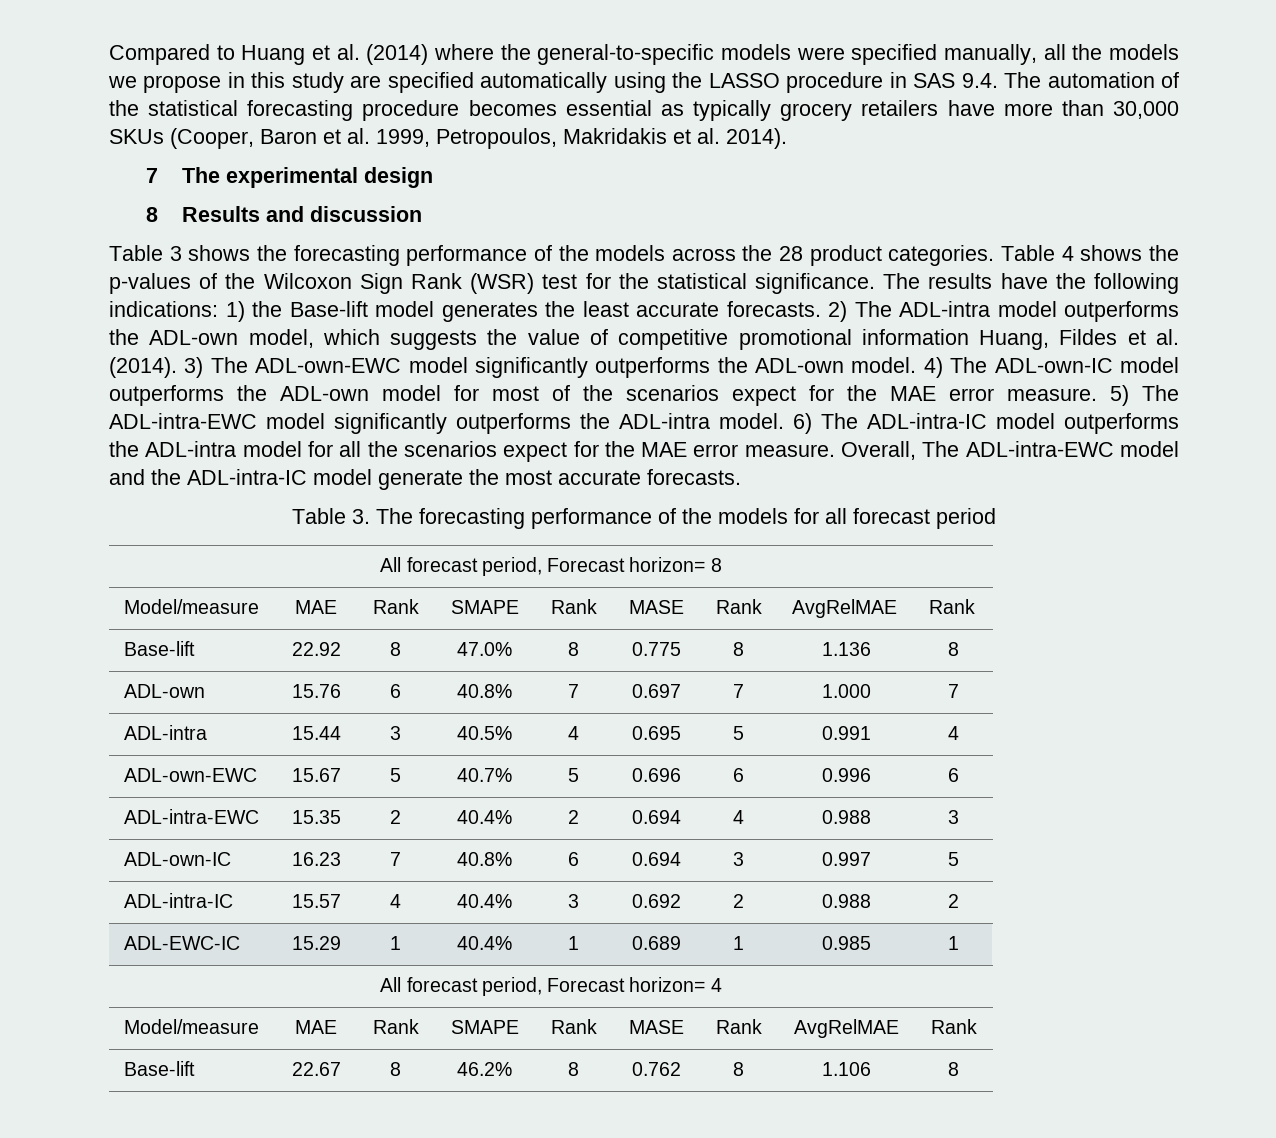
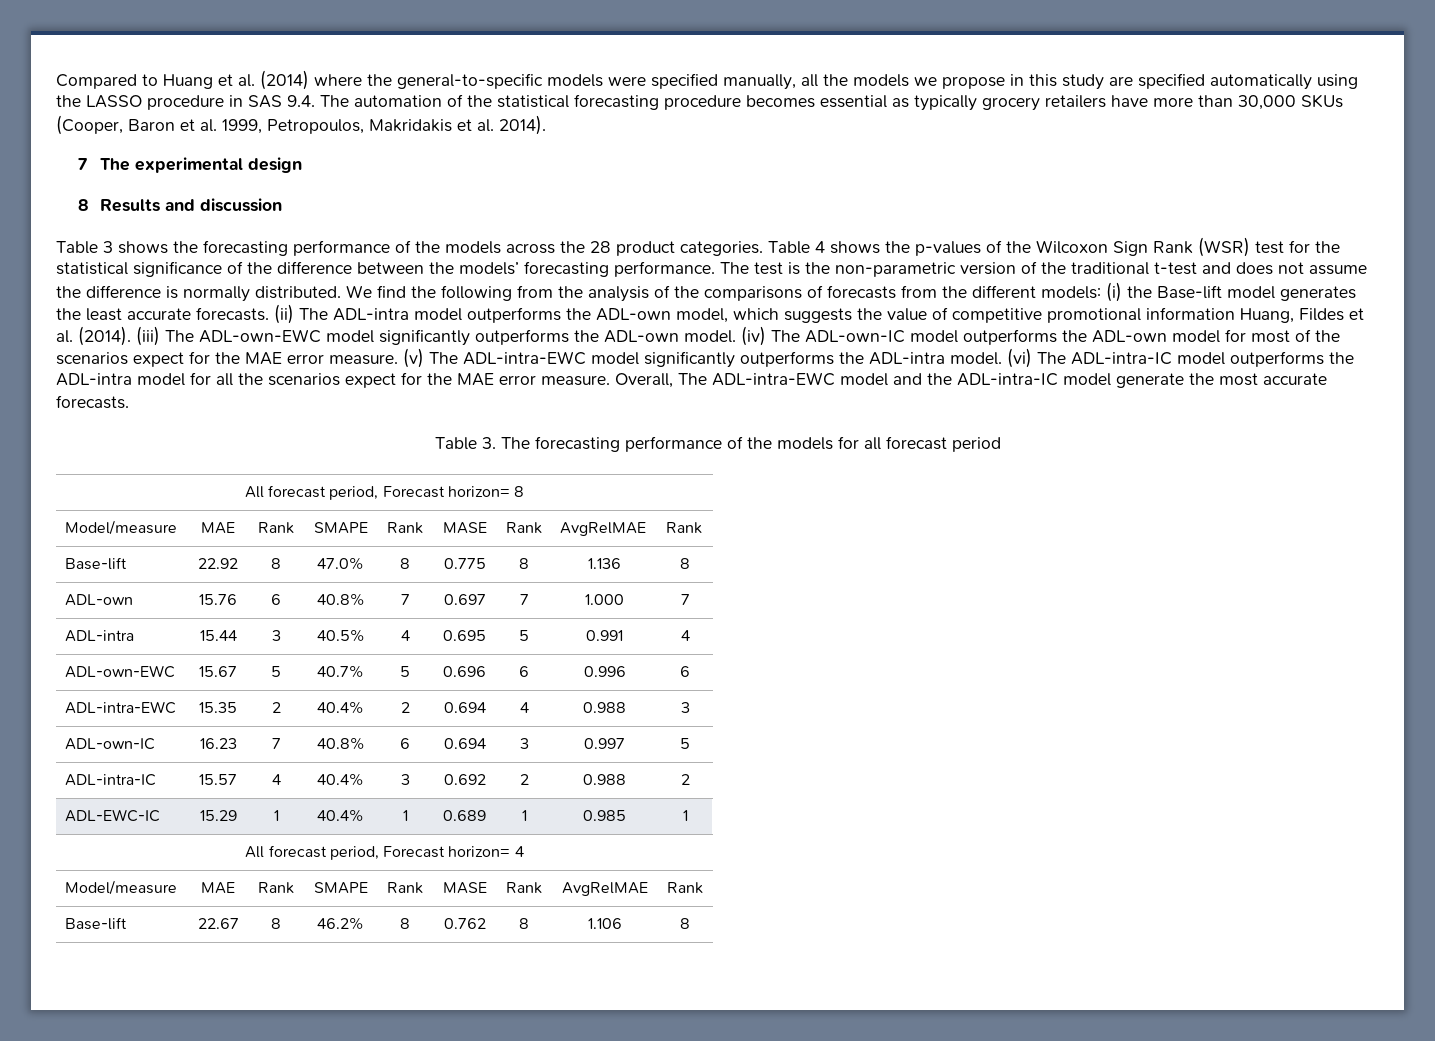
- Table 4 shows the p-values of the Wilcoxon Sign Rank (WSR) test for the statistical significance. The results have the following indications: 1) the Base-lift model generates the least accurate forecasts.
+ Table 4 shows the p-values of the Wilcoxon Sign Rank (WSR) test for the statistical significance of the difference between the models’ forecasting performance. The test is the non-parametric version of the traditional t-test and does not assume the difference is normally distributed. We find the following from the analysis of the comparisons of forecasts from the different models: (i) the Base-lift model generates the least accurate forecasts.
- 2) The ADL-intra model outperforms the ADL-own model, which suggests the value of competitive promotional information Huang, Fildes et al. (2014).
+ (ii) The ADL-intra model outperforms the ADL-own model, which suggests the value of competitive promotional information Huang, Fildes et al. (2014).
- 3) The ADL-own-EWC model significantly outperforms the ADL-own model.
+ (iii) The ADL-own-EWC model significantly outperforms the ADL-own model.
- 4) The ADL-own-IC model outperforms the ADL-own model for most of the scenarios expect for the MAE error measure.
+ (iv) The ADL-own-IC model outperforms the ADL-own model for most of the scenarios expect for the MAE error measure.
- 5) The ADL-intra-EWC model significantly outperforms the ADL-intra model.
+ (v) The ADL-intra-EWC model significantly outperforms the ADL-intra model.
- 6) The ADL-intra-IC model outperforms the ADL-intra model for all the scenarios expect for the MAE error measure.
+ (vi) The ADL-intra-IC model outperforms the ADL-intra model for all the scenarios expect for the MAE error measure.

